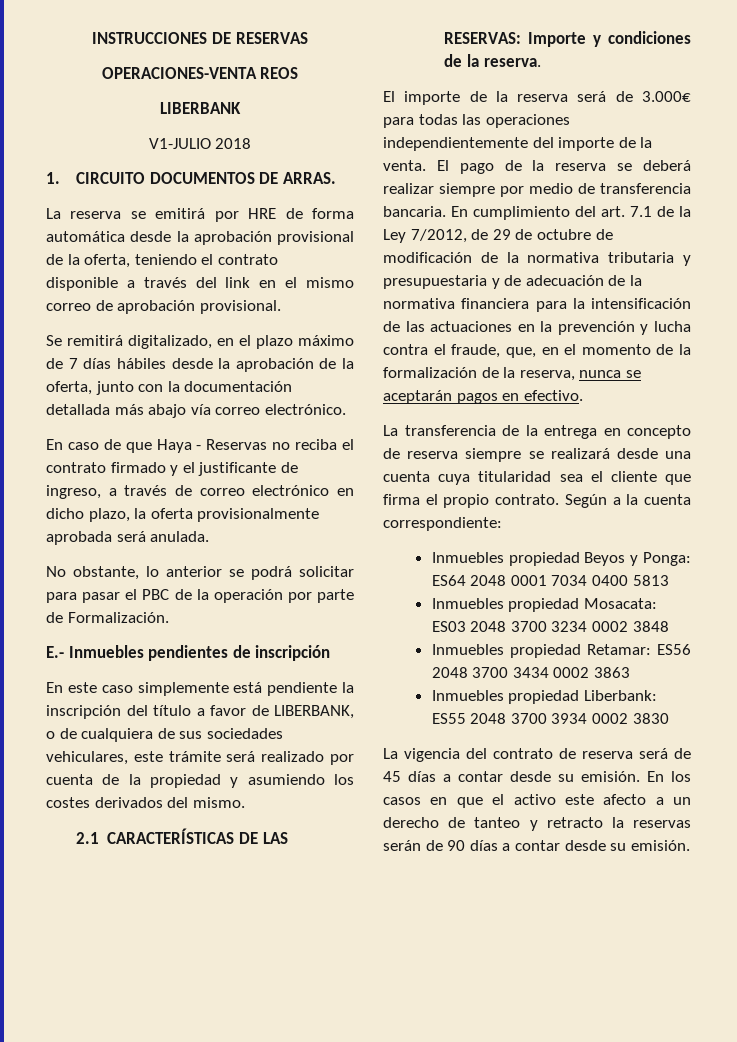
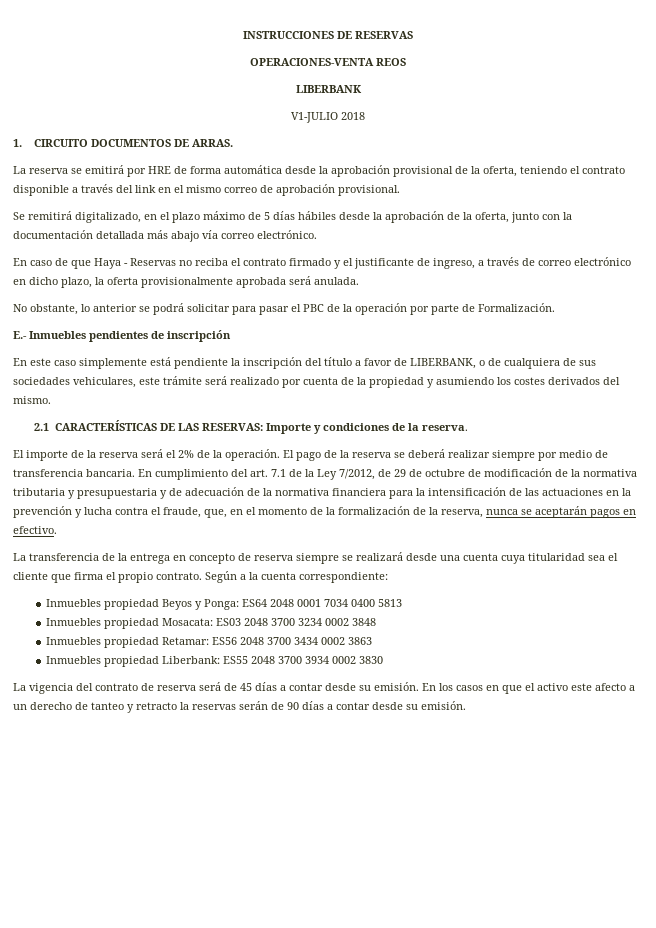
- Se remitirá digitalizado, en el plazo máximo de 7 días hábiles desde la aprobación de la oferta, junto con la documentación detallada más abajo vía correo electrónico.
+ Se remitirá digitalizado, en el plazo máximo de 5 días hábiles desde la aprobación de la oferta, junto con la documentación detallada más abajo vía correo electrónico.
- El importe de la reserva será de 3.000€ para todas las operaciones independientemente del importe de la venta.
+ El importe de la reserva será el 2% de la operación.

